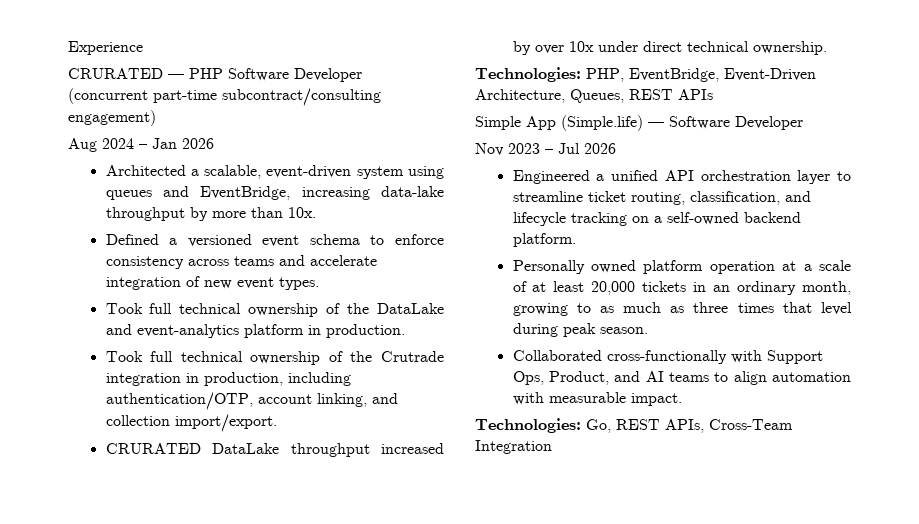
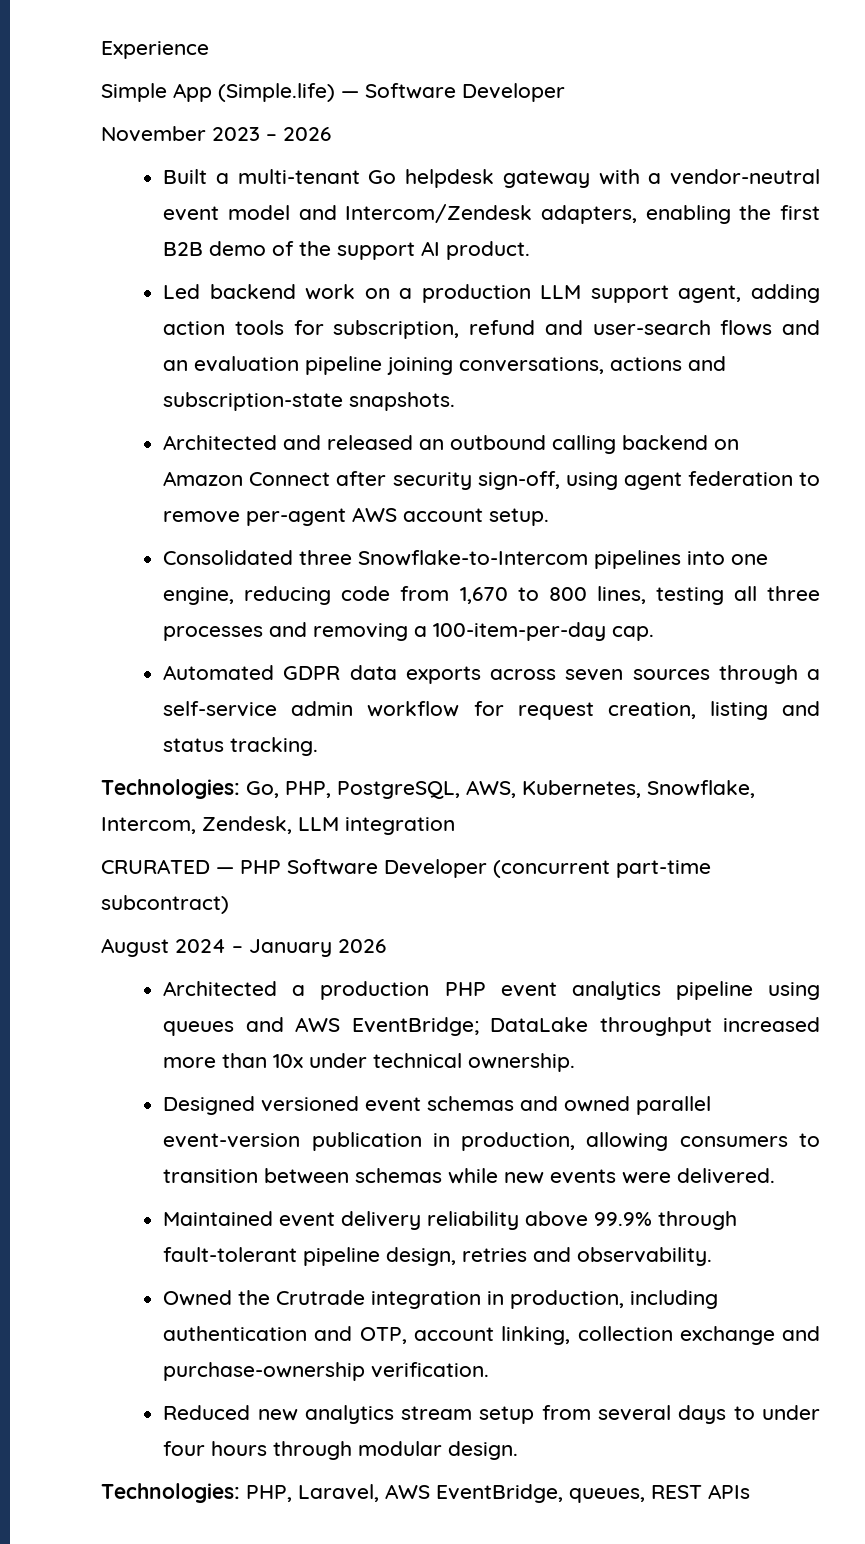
+ Simple App (Simple.life) — Software Developer
+ November 2023 – 2026
+ Built a multi-tenant Go helpdesk gateway with a vendor-neutral event model and Intercom/Zendesk adapters, enabling the first B2B demo of the support AI product.
+ Led backend work on a production LLM support agent, adding action tools for subscription, refund and user-search flows and an evaluation pipeline joining conversations, actions and subscription-state snapshots.
+ Architected and released an outbound calling backend on Amazon Connect after security sign-off, using agent federation to remove per-agent AWS account setup.
+ Consolidated three Snowflake-to-Intercom pipelines into one engine, reducing code from 1,670 to 800 lines, testing all three processes and removing a 100-item-per-day cap.
+ Automated GDPR data exports across seven sources through a self-service admin workflow for request creation, listing and status tracking.
+ Technologies: Go, PHP, PostgreSQL, AWS, Kubernetes, Snowflake, Intercom, Zendesk, LLM integration
- CRURATED — PHP Software Developer (concurrent part-time subcontract/consulting engagement)
- Aug 2024 – Jan 2026
+ CRURATED — PHP Software Developer (concurrent part-time subcontract)
+ August 2024 – January 2026
- Architected a scalable, event-driven system using queues and EventBridge, increasing data-lake throughput by more than 10x.
- Defined a versioned event schema to enforce consistency across teams and accelerate integration of new event types.
- Took full technical ownership of the DataLake and event-analytics platform in production.
- Took full technical ownership of the Crutrade integration in production, including authentication/OTP, account linking, and collection import/export.
- CRURATED DataLake throughput increased by over 10x under direct technical ownership.
- Technologies: PHP, EventBridge, Event-Driven Architecture, Queues, REST APIs
- Simple App (Simple.life) — Software Developer
- Nov 2023 – Jul 2026
- Engineered a unified API orchestration layer to streamline ticket routing, classification, and lifecycle tracking on a self-owned backend platform.
- Personally owned platform operation at a scale of at least 20,000 tickets in an ordinary month, growing to as much as three times that level during peak season.
- Collaborated cross-functionally with Support Ops, Product, and AI teams to align automation with measurable impact.
- Technologies: Go, REST APIs, Cross-Team Integration
+ Architected a production PHP event analytics pipeline using queues and AWS EventBridge; DataLake throughput increased more than 10x under technical ownership.
+ Designed versioned event schemas and owned parallel event-version publication in production, allowing consumers to transition between schemas while new events were delivered.
+ Maintained event delivery reliability above 99.9% through fault-tolerant pipeline design, retries and observability.
+ Owned the Crutrade integration in production, including authentication and OTP, account linking, collection exchange and purchase-ownership verification.
+ Reduced new analytics stream setup from several days to under four hours through modular design.
+ Technologies: PHP, Laravel, AWS EventBridge, queues, REST APIs

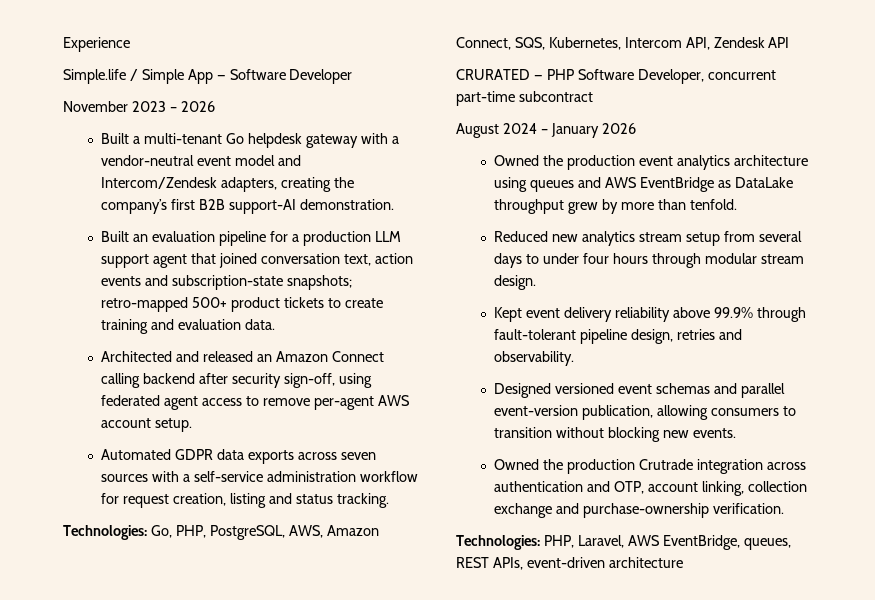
- Simple App (Simple.life) — Software Developer
+ Simple.life / Simple App — Software Developer
- Built a multi-tenant Go helpdesk gateway with a vendor-neutral event model and Intercom/Zendesk adapters, enabling the first B2B demo of the support AI product.
- Led backend work on a production LLM support agent, adding action tools for subscription, refund and user-search flows and an evaluation pipeline joining conversations, actions and subscription-state snapshots.
- Architected and released an outbound calling backend on Amazon Connect after security sign-off, using agent federation to remove per-agent AWS account setup.
+ Built a multi-tenant Go helpdesk gateway with a vendor-neutral event model and Intercom/Zendesk adapters, creating the company’s first B2B support-AI demonstration.
+ Built an evaluation pipeline for a production LLM support agent that joined conversation text, action events and subscription-state snapshots; retro-mapped 500+ product tickets to create training and evaluation data.
+ Architected and released an Amazon Connect calling backend after security sign-off, using federated agent access to remove per-agent AWS account setup.
- Consolidated three Snowflake-to-Intercom pipelines into one engine, reducing code from 1,670 to 800 lines, testing all three processes and removing a 100-item-per-day cap.
- Automated GDPR data exports across seven sources through a self-service admin workflow for request creation, listing and status tracking.
+ Automated GDPR data exports across seven sources with a self-service administration workflow for request creation, listing and status tracking.
- Technologies: Go, PHP, PostgreSQL, AWS, Kubernetes, Snowflake, Intercom, Zendesk, LLM integration
+ Technologies: Go, PHP, PostgreSQL, AWS, Amazon Connect, SQS, Kubernetes, Intercom API, Zendesk API
- CRURATED — PHP Software Developer (concurrent part-time subcontract)
+ CRURATED — PHP Software Developer, concurrent part-time subcontract
- Architected a production PHP event analytics pipeline using queues and AWS EventBridge; DataLake throughput increased more than 10x under technical ownership.
- Designed versioned event schemas and owned parallel event-version publication in production, allowing consumers to transition between schemas while new events were delivered.
- Maintained event delivery reliability above 99.9% through fault-tolerant pipeline design, retries and observability.
- Owned the Crutrade integration in production, including authentication and OTP, account linking, collection exchange and purchase-ownership verification.
+ Owned the production event analytics architecture using queues and AWS EventBridge as DataLake throughput grew by more than tenfold.
- Reduced new analytics stream setup from several days to under four hours through modular design.
+ Reduced new analytics stream setup from several days to under four hours through modular stream design.
+ Kept event delivery reliability above 99.9% through fault-tolerant pipeline design, retries and observability.
+ Designed versioned event schemas and parallel event-version publication, allowing consumers to transition without blocking new events.
+ Owned the production Crutrade integration across authentication and OTP, account linking, collection exchange and purchase-ownership verification.
- Technologies: PHP, Laravel, AWS EventBridge, queues, REST APIs
+ Technologies: PHP, Laravel, AWS EventBridge, queues, REST APIs, event-driven architecture

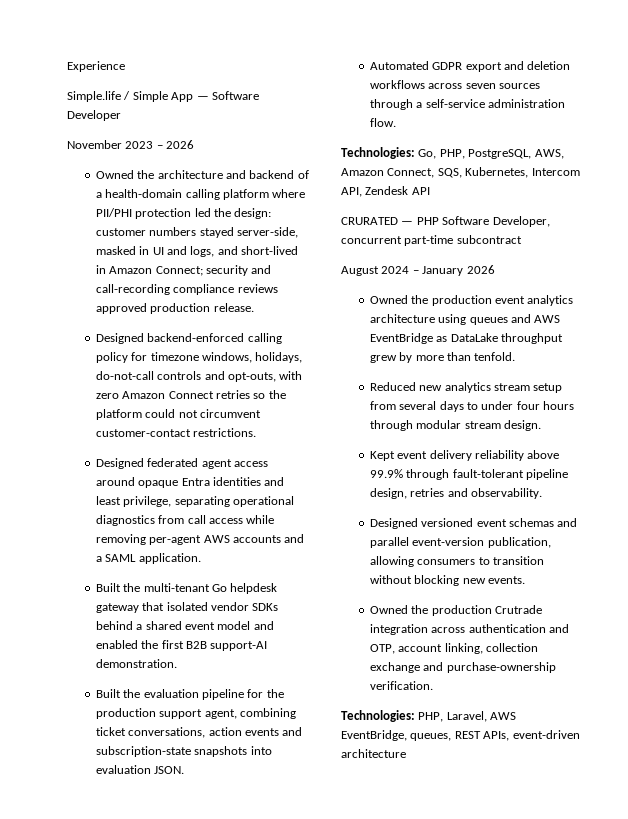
- Built a multi-tenant Go helpdesk gateway with a vendor-neutral event model and Intercom/Zendesk adapters, creating the company’s first B2B support-AI demonstration.
+ Owned the architecture and backend of a health-domain calling platform where PII/PHI protection led the design: customer numbers stayed server-side, masked in UI and logs, and short-lived in Amazon Connect; security and call-recording compliance reviews approved production release.
+ Designed backend-enforced calling policy for timezone windows, holidays, do-not-call controls and opt-outs, with zero Amazon Connect retries so the platform could not circumvent customer-contact restrictions.
+ Designed federated agent access around opaque Entra identities and least privilege, separating operational diagnostics from call access while removing per-agent AWS accounts and a SAML application.
+ Built the multi-tenant Go helpdesk gateway that isolated vendor SDKs behind a shared event model and enabled the first B2B support-AI demonstration.
- Built an evaluation pipeline for a production LLM support agent that joined conversation text, action events and subscription-state snapshots; retro-mapped 500+ product tickets to create training and evaluation data.
- Architected and released an Amazon Connect calling backend after security sign-off, using federated agent access to remove per-agent AWS account setup.
- Automated GDPR data exports across seven sources with a self-service administration workflow for request creation, listing and status tracking.
+ Built the evaluation pipeline for the production support agent, combining ticket conversations, action events and subscription-state snapshots into evaluation JSON.
+ Automated GDPR export and deletion workflows across seven sources through a self-service administration flow.

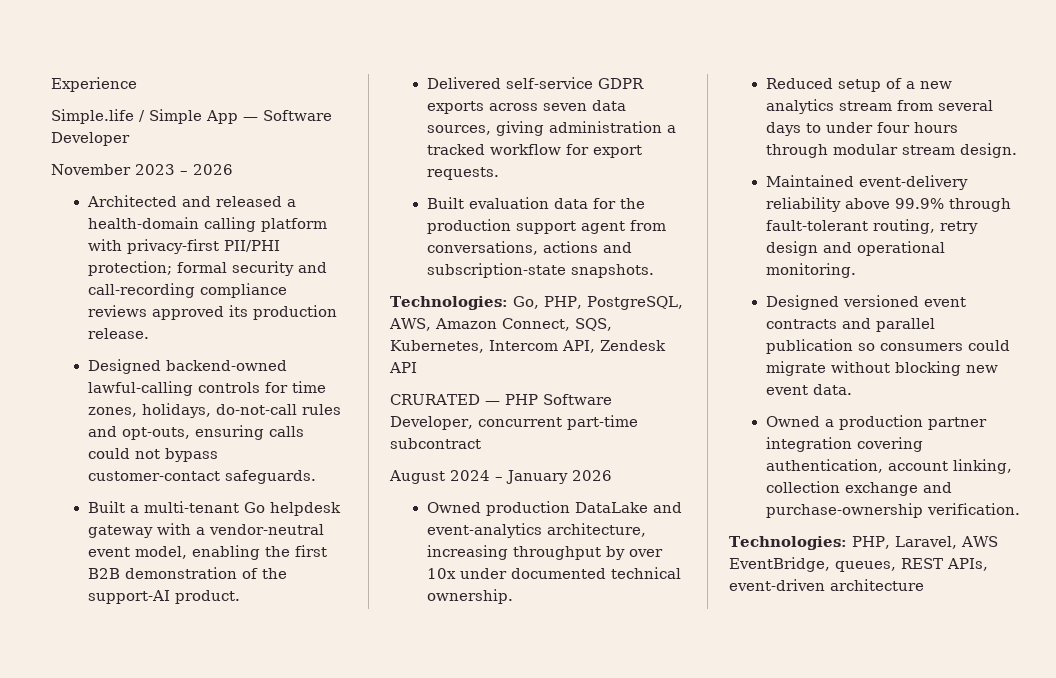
- Owned the architecture and backend of a health-domain calling platform where PII/PHI protection led the design: customer numbers stayed server-side, masked in UI and logs, and short-lived in Amazon Connect; security and call-recording compliance reviews approved production release.
+ Architected and released a health-domain calling platform with privacy-first PII/PHI protection; formal security and call-recording compliance reviews approved its production release.
- Designed backend-enforced calling policy for timezone windows, holidays, do-not-call controls and opt-outs, with zero Amazon Connect retries so the platform could not circumvent customer-contact restrictions.
- Designed federated agent access around opaque Entra identities and least privilege, separating operational diagnostics from call access while removing per-agent AWS accounts and a SAML application.
- Built the multi-tenant Go helpdesk gateway that isolated vendor SDKs behind a shared event model and enabled the first B2B support-AI demonstration.
- Built the evaluation pipeline for the production support agent, combining ticket conversations, action events and subscription-state snapshots into evaluation JSON.
- Automated GDPR export and deletion workflows across seven sources through a self-service administration flow.
+ Designed backend-owned lawful-calling controls for time zones, holidays, do-not-call rules and opt-outs, ensuring calls could not bypass customer-contact safeguards.
+ Built a multi-tenant Go helpdesk gateway with a vendor-neutral event model, enabling the first B2B demonstration of the support-AI product.
+ Delivered self-service GDPR exports across seven data sources, giving administration a tracked workflow for export requests.
+ Built evaluation data for the production support agent from conversations, actions and subscription-state snapshots.
- Owned the production event analytics architecture using queues and AWS EventBridge as DataLake throughput grew by more than tenfold.
- Reduced new analytics stream setup from several days to under four hours through modular stream design.
+ Owned production DataLake and event-analytics architecture, increasing throughput by over 10x under documented technical ownership.
+ Reduced setup of a new analytics stream from several days to under four hours through modular stream design.
- Kept event delivery reliability above 99.9% through fault-tolerant pipeline design, retries and observability.
+ Maintained event-delivery reliability above 99.9% through fault-tolerant routing, retry design and operational monitoring.
- Designed versioned event schemas and parallel event-version publication, allowing consumers to transition without blocking new events.
- Owned the production Crutrade integration across authentication and OTP, account linking, collection exchange and purchase-ownership verification.
+ Designed versioned event contracts and parallel publication so consumers could migrate without blocking new event data.
+ Owned a production partner integration covering authentication, account linking, collection exchange and purchase-ownership verification.

